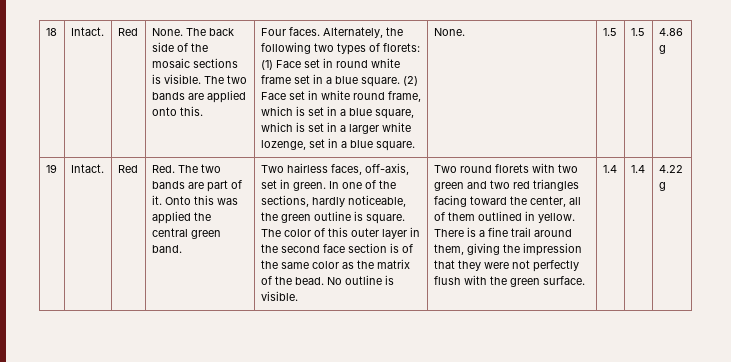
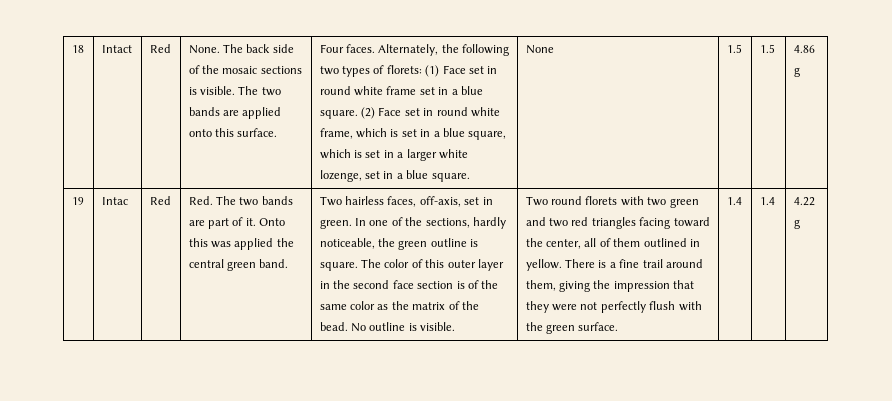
- 18 | Intact.
+ 18 | Intact
- The two bands are applied onto this.
+ The two bands are applied onto this surface.
- (2) Face set in white round frame, which is set in a blue square, which is set in a larger white lozenge, set in a blue square. | None.
+ (2) Face set in round white frame, which is set in a blue square, which is set in a larger white lozenge, set in a blue square. | None
- 19 | Intact.
+ 19 | Intac

